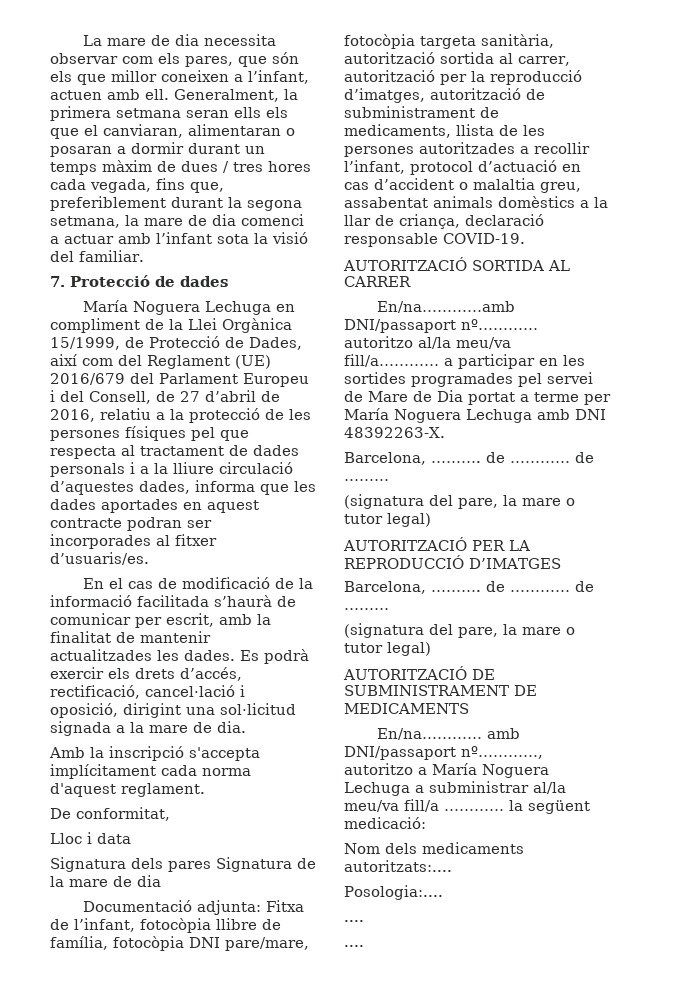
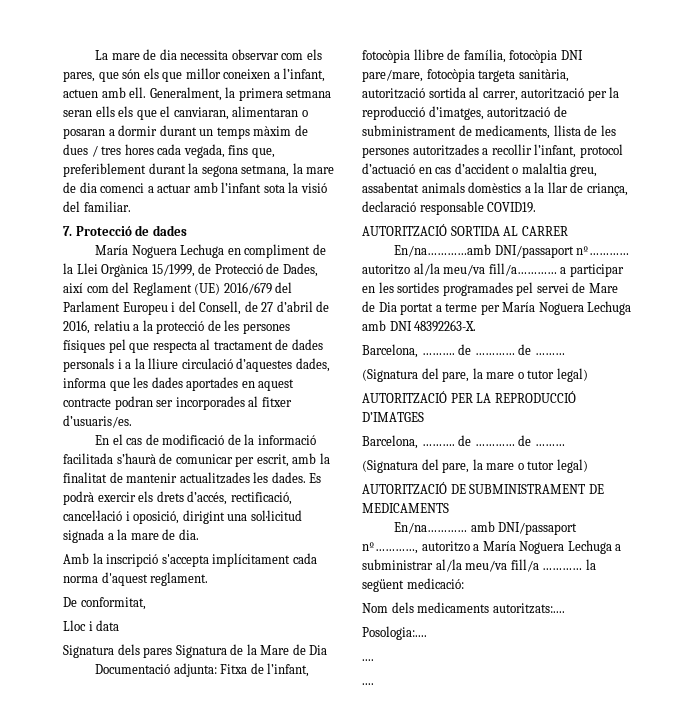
- Signatura dels pares Signatura de la mare de dia
+ Signatura dels pares Signatura de la Mare de Dia
- Documentació adjunta: Fitxa de l’infant, fotocòpia llibre de família, fotocòpia DNI pare/mare, fotocòpia targeta sanitària, autorització sortida al carrer, autorització per la reproducció d’imatges, autorització de subministrament de medicaments, llista de les persones autoritzades a recollir l’infant, protocol d’actuació en cas d’accident o malaltia greu, assabentat animals domèstics a la llar de criança, declaració responsable COVID-19.
+ Documentació adjunta: Fitxa de l’infant, fotocòpia llibre de família, fotocòpia DNI pare/mare, fotocòpia targeta sanitària, autorització sortida al carrer, autorització per la reproducció d’imatges, autorització de subministrament de medicaments, llista de les persones autoritzades a recollir l’infant, protocol d’actuació en cas d’accident o malaltia greu, assabentat animals domèstics a la llar de criança, declaració responsable COVID19.
  En/na…………amb DNI/passaport nº………… autoritzo al/la meu/va fill/a………… a participar en les sortides programades pel servei de Mare de Dia portat a terme per María Noguera Lechuga amb DNI 48392263-X.
  Barcelona, ………. de ………… de ………
- (signatura del pare, la mare o tutor legal)
+ (Signatura del pare, la mare o tutor legal)
  AUTORITZACIÓ PER LA REPRODUCCIÓ D’IMATGES
  Barcelona, ………. de ………… de ………
- (signatura del pare, la mare o tutor legal)
+ (Signatura del pare, la mare o tutor legal)

